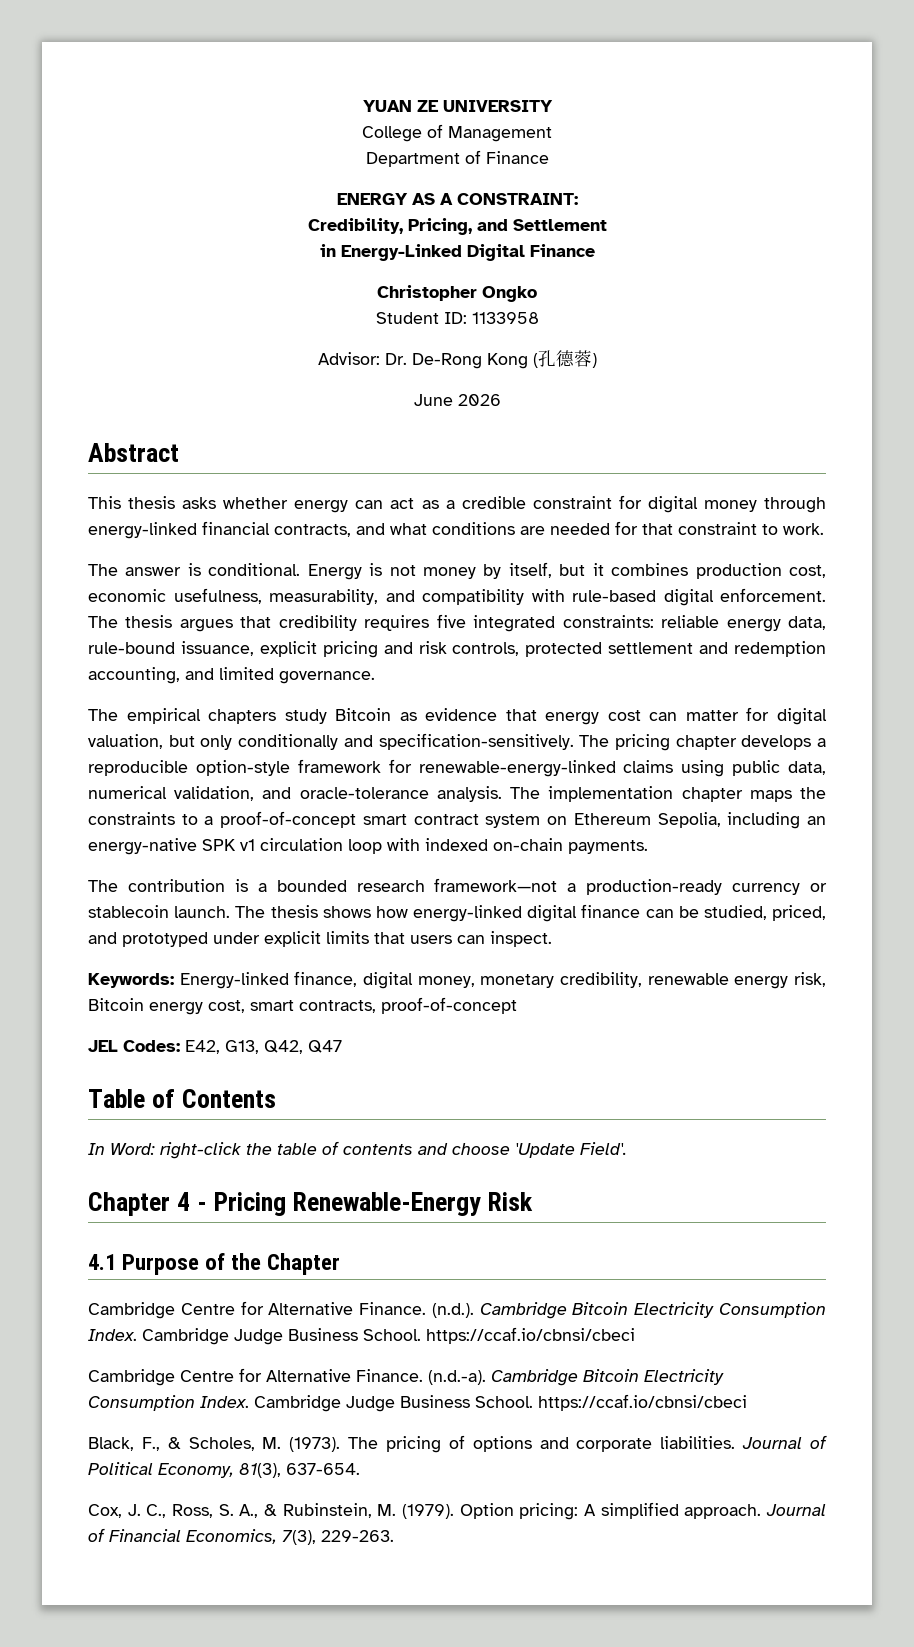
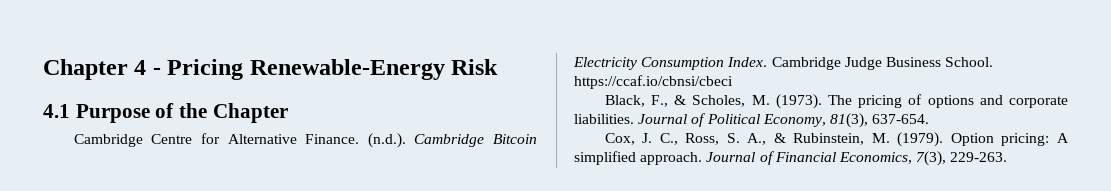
- YUAN ZE UNIVERSITY
- College of Management
- Department of Finance
- ENERGY AS A CONSTRAINT:
- Credibility, Pricing, and Settlement
- in Energy-Linked Digital Finance
- Christopher Ongko
- Student ID: 1133958
- Advisor: Dr. De-Rong Kong (孔德蓉)
- June 2026
- Abstract
- This thesis asks whether energy can act as a credible constraint for digital money through energy-linked financial contracts, and what conditions are needed for that constraint to work.
- The answer is conditional. Energy is not money by itself, but it combines production cost, economic usefulness, measurability, and compatibility with rule-based digital enforcement. The thesis argues that credibility requires five integrated constraints: reliable energy data, rule-bound issuance, explicit pricing and risk controls, protected settlement and redemption accounting, and limited governance.
- The empirical chapters study Bitcoin as evidence that energy cost can matter for digital valuation, but only conditionally and specification-sensitively. The pricing chapter develops a reproducible option-style framework for renewable-energy-linked claims using public data, numerical validation, and oracle-tolerance analysis. The implementation chapter maps the constraints to a proof-of-concept smart contract system on Ethereum Sepolia, including an energy-native SPK v1 circulation loop with indexed on-chain payments.
- The contribution is a bounded research framework—not a production-ready currency or stablecoin launch. The thesis shows how energy-linked digital finance can be studied, priced, and prototyped under explicit limits that users can inspect.
- Keywords: Energy-linked finance, digital money, monetary credibility, renewable energy risk, Bitcoin energy cost, smart contracts, proof-of-concept
- JEL Codes: E42, G13, Q42, Q47
- Table of Contents
- In Word: right-click the table of contents and choose 'Update Field'.
- Cambridge Centre for Alternative Finance. (n.d.-a). Cambridge Bitcoin Electricity Consumption Index. Cambridge Judge Business School. https://ccaf.io/cbnsi/cbeci

